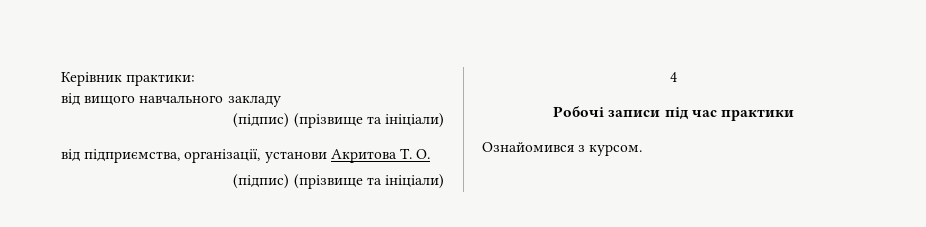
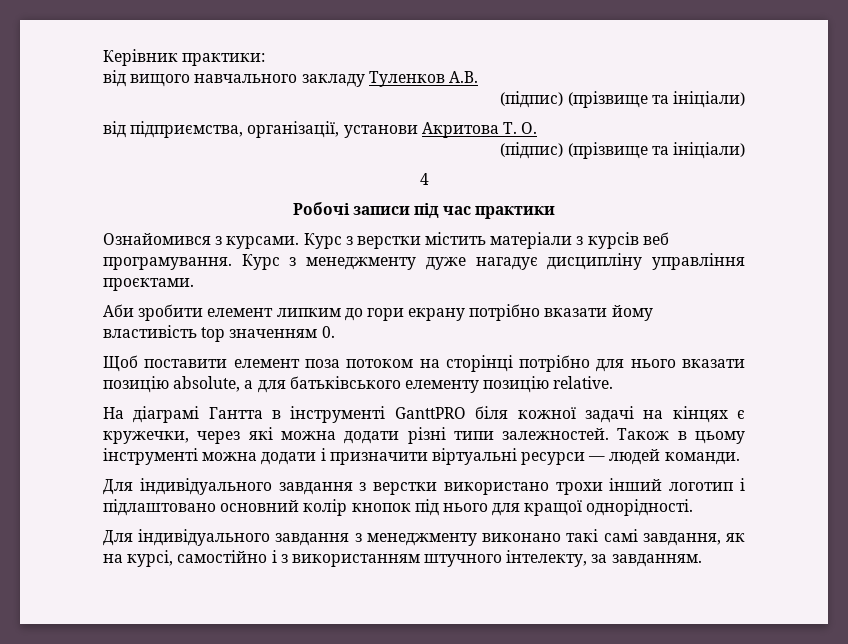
- від вищого навчального закладу
+ від вищого навчального закладу Туленков А.В.
- Ознайомився з курсом.
+ Ознайомився з курсами. Курс з верстки містить матеріали з курсів веб програмування. Курс з менеджменту дуже нагадує дисципліну управління проєктами.
+ Аби зробити елемент липким до гори екрану потрібно вказати йому властивість top значенням 0.
+ Щоб поставити елемент поза потоком на сторінці потрібно для нього вказати позицію absolute, а для батьківського елементу позицію relative.
+ На діаграмі Гантта в інструменті GanttPRO біля кожної задачі на кінцях є кружечки, через які можна додати різні типи залежностей. Також в цьому інструменті можна додати і призначити віртуальні ресурси — людей команди.
+ Для індивідуального завдання з верстки використано трохи інший логотип і підлаштовано основний колір кнопок під нього для кращої однорідності.
+ Для індивідуального завдання з менеджменту виконано такі самі завдання, як на курсі, самостійно і з використанням штучного інтелекту, за завданням.

